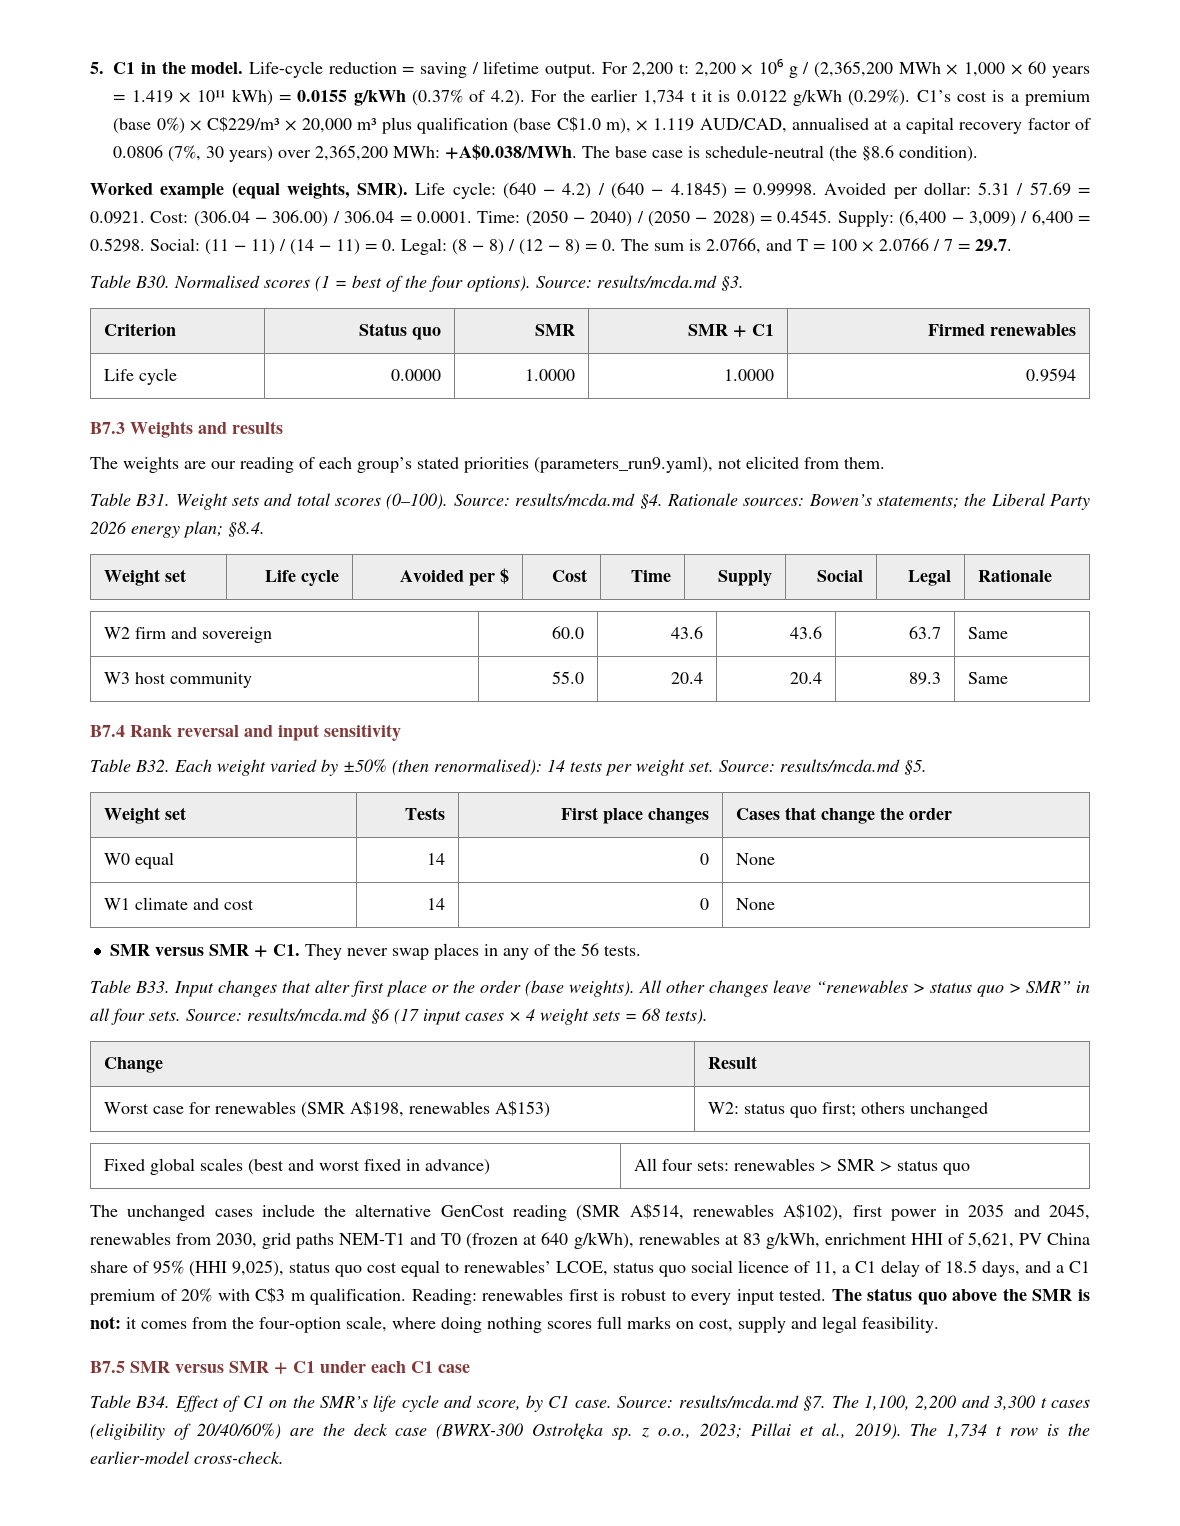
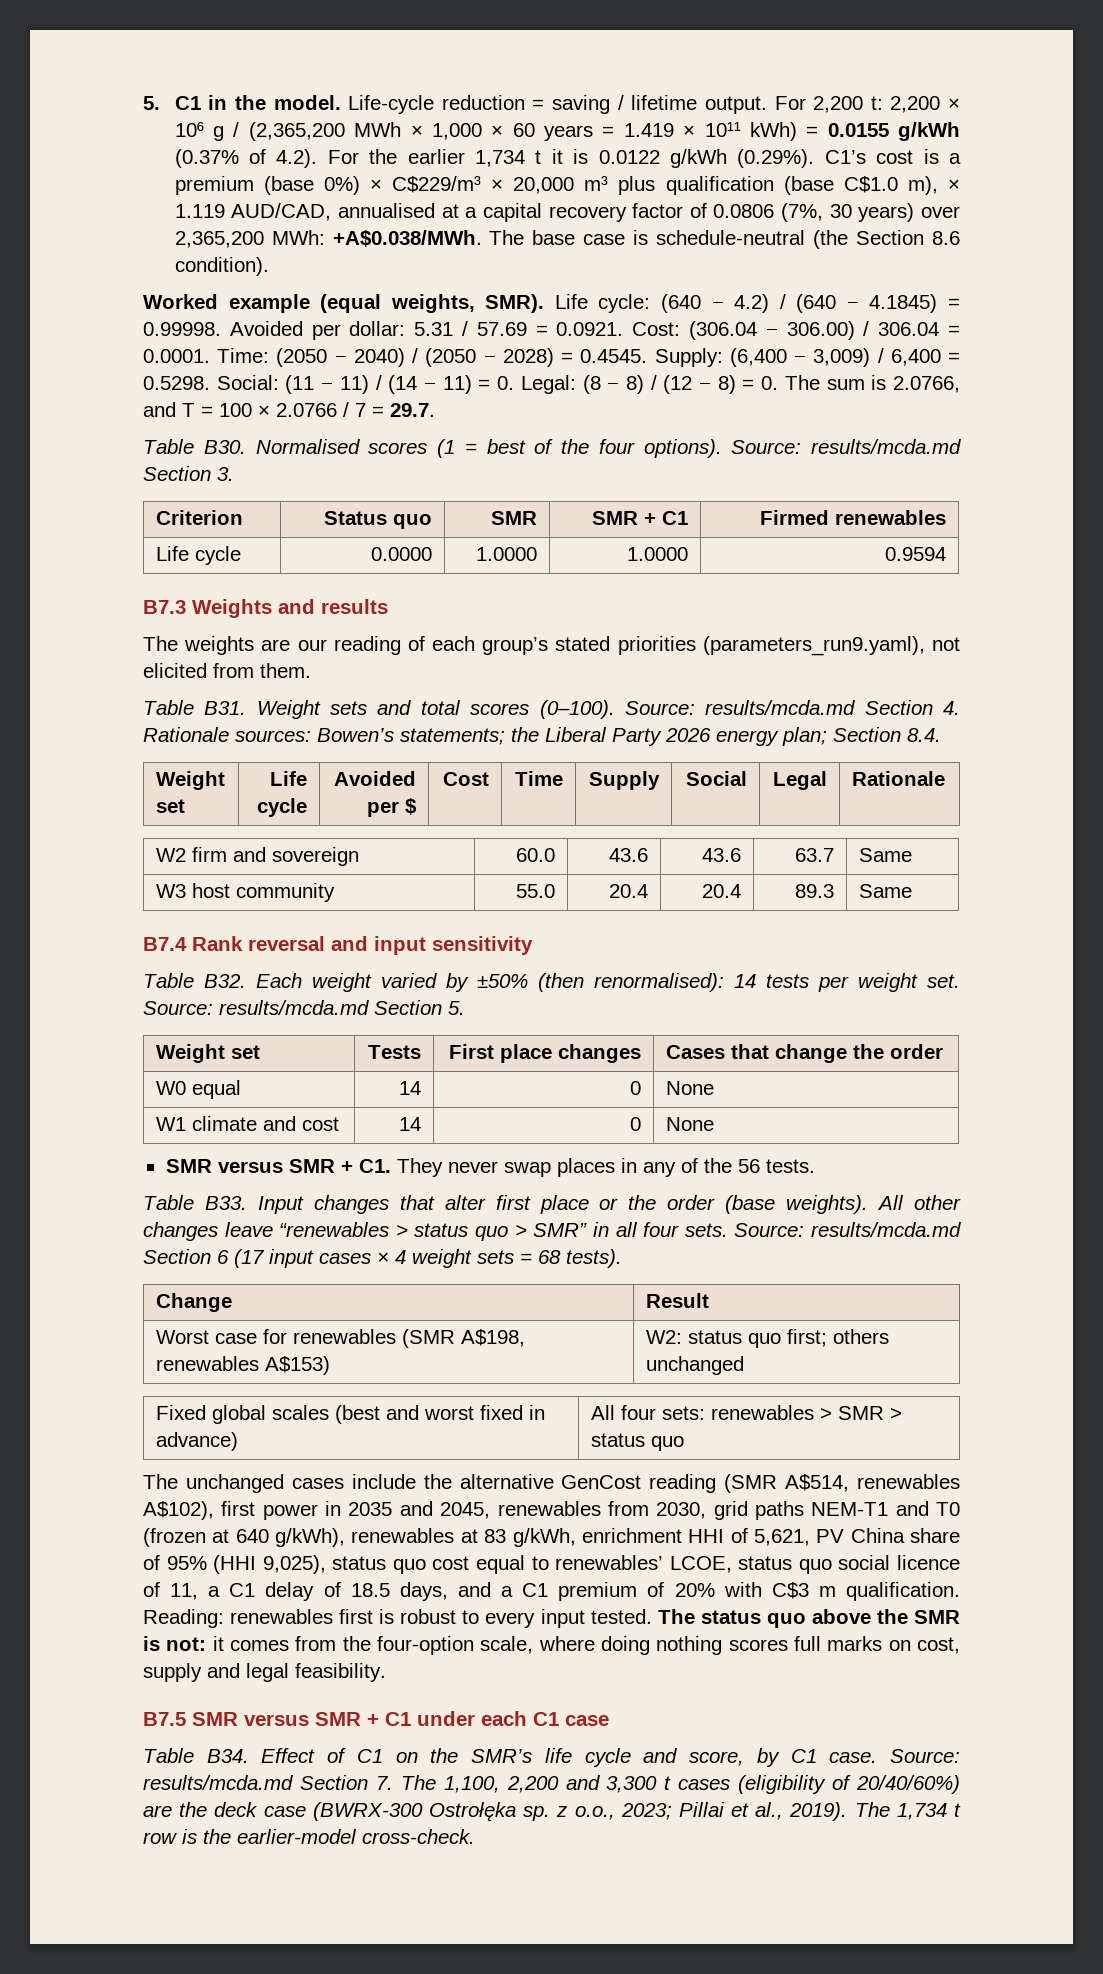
- +A$0.038/MWh. The base case is schedule-neutral (the §8.6 condition).
+ +A$0.038/MWh. The base case is schedule-neutral (the Section 8.6 condition).
- Source: results/mcda.md §3.
+ Source: results/mcda.md Section 3.
- Source: results/mcda.md §4. Rationale sources: Bowen’s statements; the Liberal Party 2026 energy plan; §8.4.
+ Source: results/mcda.md Section 4. Rationale sources: Bowen’s statements; the Liberal Party 2026 energy plan; Section 8.4.
- Source: results/mcda.md §5.
+ Source: results/mcda.md Section 5.
- Source: results/mcda.md §6 (17 input cases × 4 weight sets = 68 tests).
+ Source: results/mcda.md Section 6 (17 input cases × 4 weight sets = 68 tests).
- Source: results/mcda.md §7. The 1,100, 2,200 and 3,300 t cases (eligibility of 20/40/60%) are the deck case (BWRX-300 Ostrołęka sp. z o.o., 2023; Pillai et al., 2019).
+ Source: results/mcda.md Section 7. The 1,100, 2,200 and 3,300 t cases (eligibility of 20/40/60%) are the deck case (BWRX-300 Ostrołęka sp. z o.o., 2023; Pillai et al., 2019).

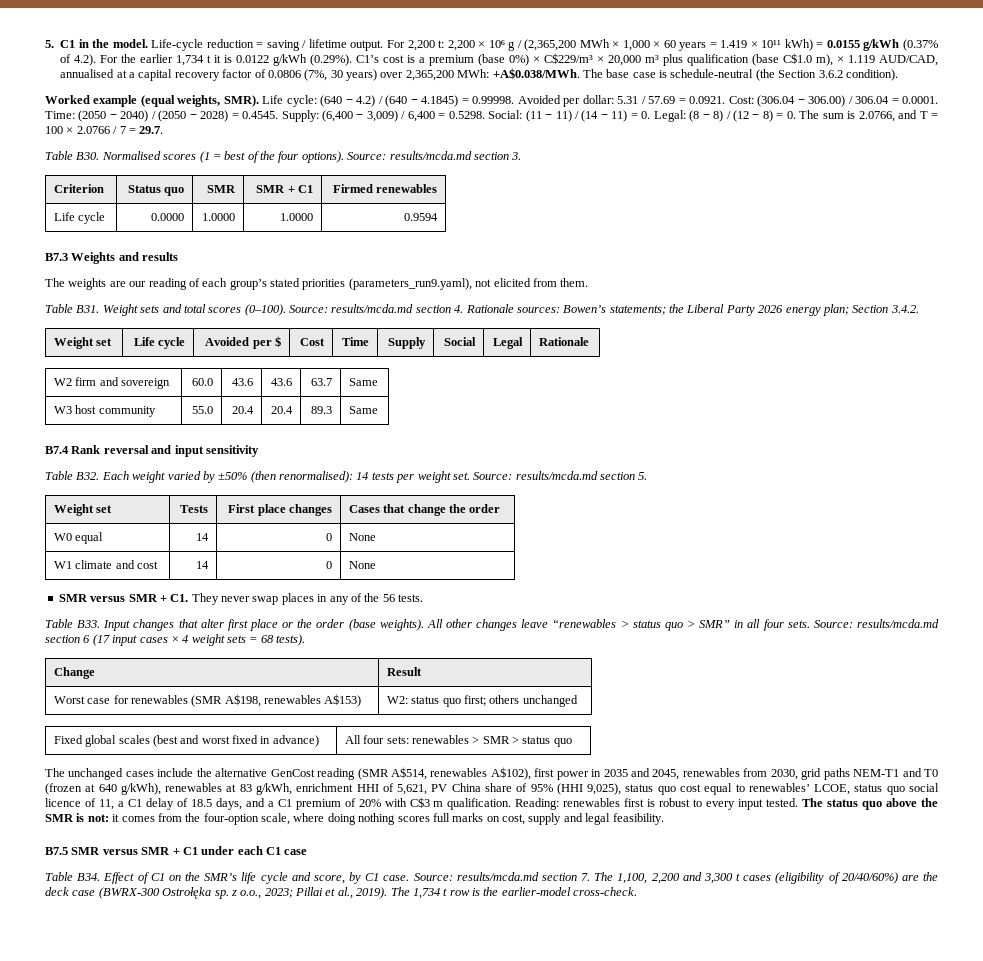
- +A$0.038/MWh. The base case is schedule-neutral (the Section 8.6 condition).
+ +A$0.038/MWh. The base case is schedule-neutral (the Section 3.6.2 condition).
- Source: results/mcda.md Section 3.
+ Source: results/mcda.md section 3.
- Source: results/mcda.md Section 4. Rationale sources: Bowen’s statements; the Liberal Party 2026 energy plan; Section 8.4.
+ Source: results/mcda.md section 4. Rationale sources: Bowen’s statements; the Liberal Party 2026 energy plan; Section 3.4.2.
- Source: results/mcda.md Section 5.
+ Source: results/mcda.md section 5.
- Source: results/mcda.md Section 6 (17 input cases × 4 weight sets = 68 tests).
+ Source: results/mcda.md section 6 (17 input cases × 4 weight sets = 68 tests).
- Source: results/mcda.md Section 7. The 1,100, 2,200 and 3,300 t cases (eligibility of 20/40/60%) are the deck case (BWRX-300 Ostrołęka sp. z o.o., 2023; Pillai et al., 2019).
+ Source: results/mcda.md section 7. The 1,100, 2,200 and 3,300 t cases (eligibility of 20/40/60%) are the deck case (BWRX-300 Ostrołęka sp. z o.o., 2023; Pillai et al., 2019).

